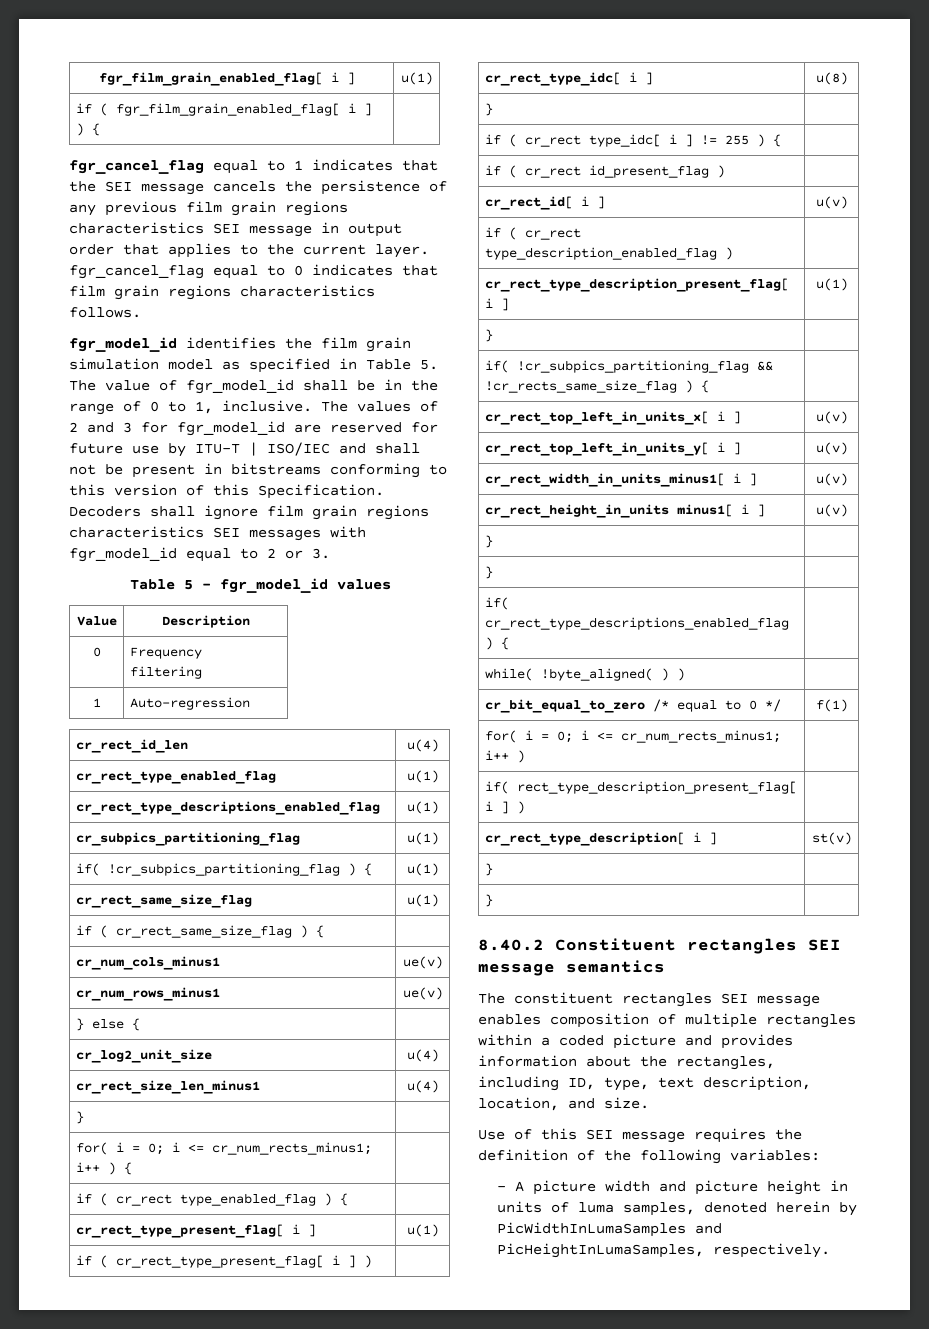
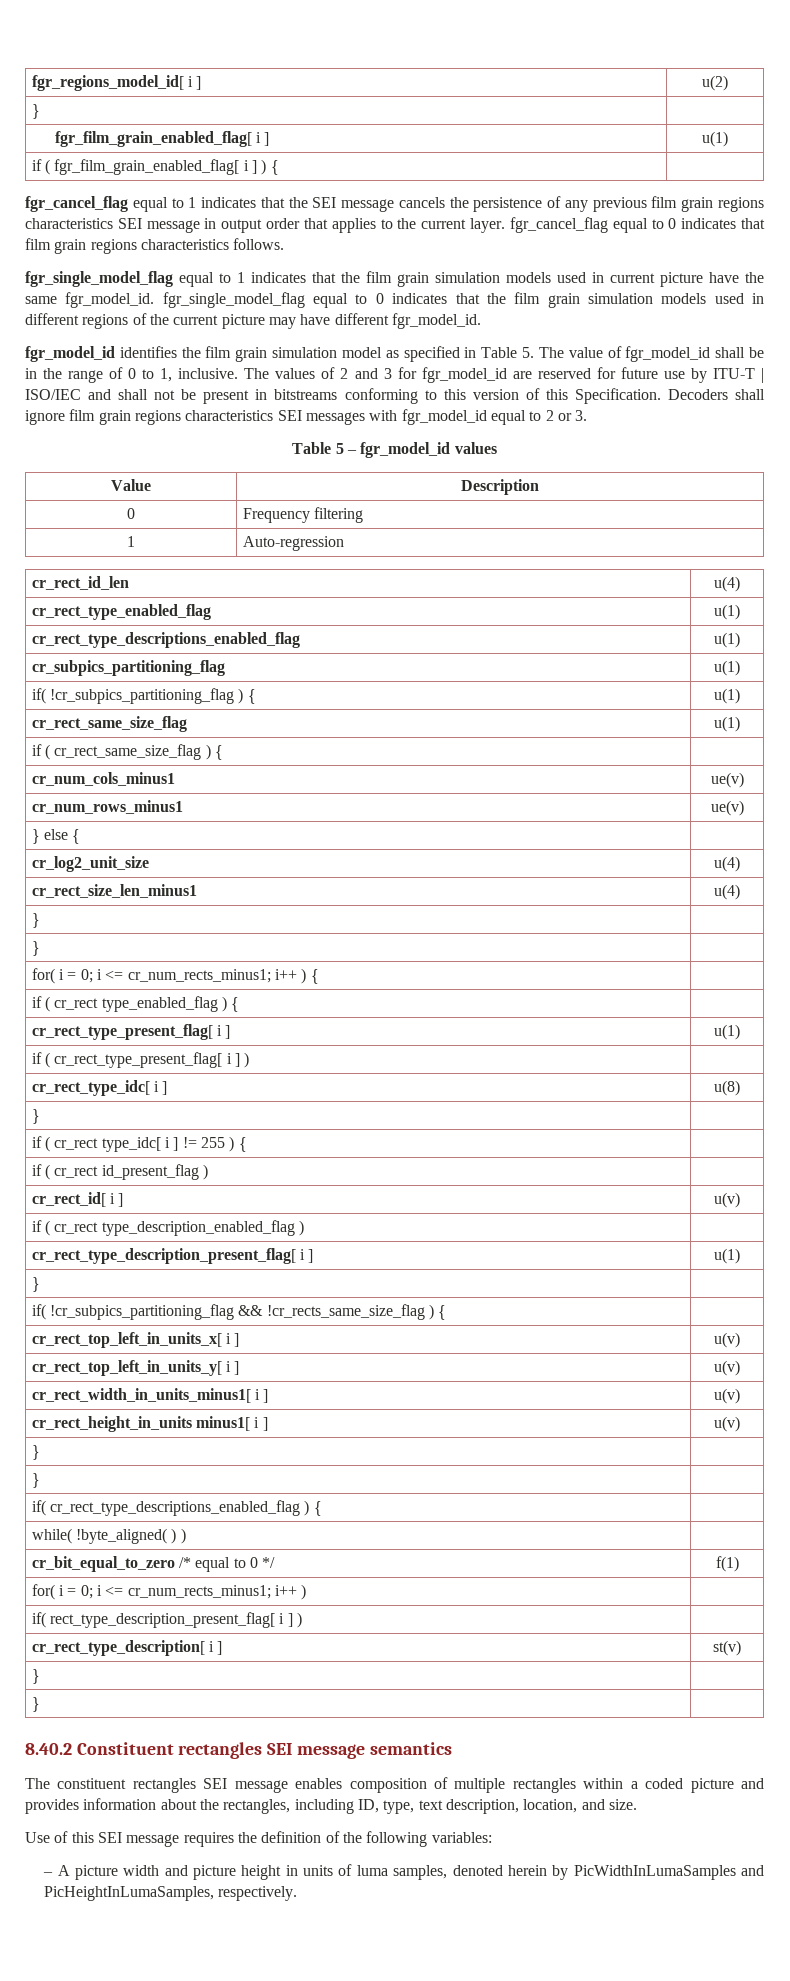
+ fgr_regions_model_id[ i ] | u(2)
+ } |
+ fgr_single_model_flag equal to 1 indicates that the film grain simulation models used in current picture have the same fgr_model_id. fgr_single_model_flag equal to 0 indicates that the film grain simulation models used in different regions of the current picture may have different fgr_model_id.
  cr_rect_size_len_minus1 | u(4)
+ } |

